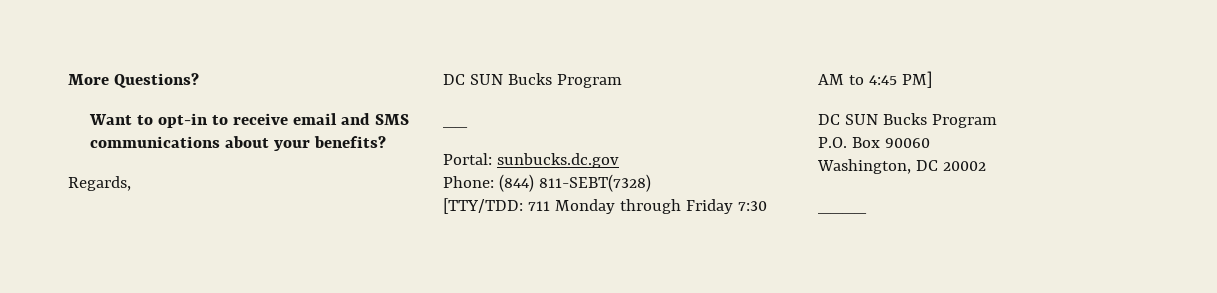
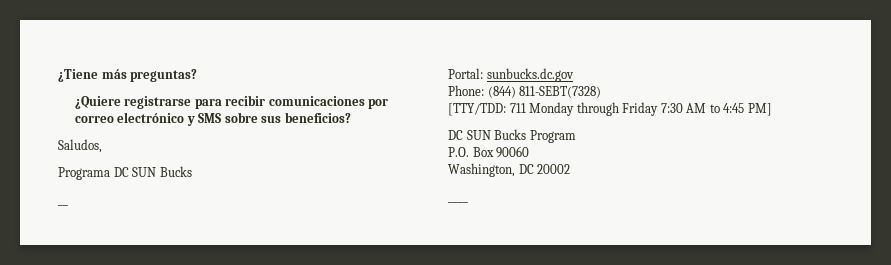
- More Questions?
- Want to opt-in to receive email and SMS communications about your benefits?
- Regards,
- DC SUN Bucks Program
+ ¿Tiene más preguntas?
+ ¿Quiere registrarse para recibir comunicaciones por correo electrónico y SMS sobre sus beneficios?
+ Saludos,
+ Programa DC SUN Bucks

